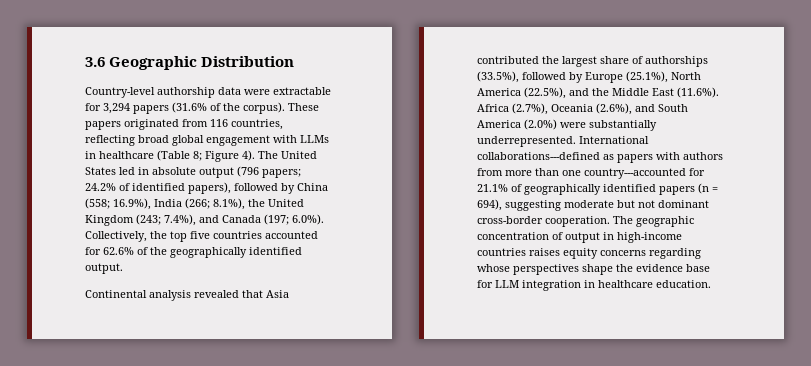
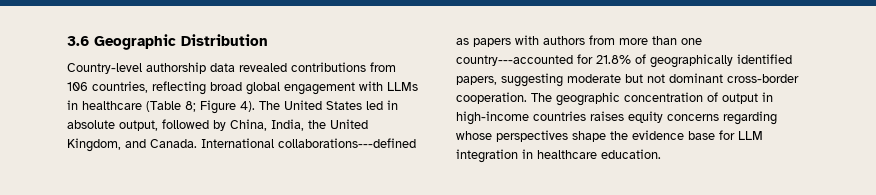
- Country-level authorship data were extractable for 3,294 papers (31.6% of the corpus). These papers originated from 116 countries, reflecting broad global engagement with LLMs in healthcare (Table 8; Figure 4).
+ Country-level authorship data revealed contributions from 106 countries, reflecting broad global engagement with LLMs in healthcare (Table 8; Figure 4).
- The United States led in absolute output (796 papers; 24.2% of identified papers), followed by China (558; 16.9%), India (266; 8.1%), the United Kingdom (243; 7.4%), and Canada (197; 6.0%). Collectively, the top five countries accounted for 62.6% of the geographically identified output.
- Continental analysis revealed that Asia contributed the largest share of authorships (33.5%), followed by Europe (25.1%), North America (22.5%), and the Middle East (11.6%). Africa (2.7%), Oceania (2.6%), and South America (2.0%) were substantially underrepresented.
+ The United States led in absolute output, followed by China, India, the United Kingdom, and Canada.
- International collaborations---defined as papers with authors from more than one country---accounted for 21.1% of geographically identified papers (n = 694), suggesting moderate but not dominant cross-border cooperation.
+ International collaborations---defined as papers with authors from more than one country---accounted for 21.8% of geographically identified papers, suggesting moderate but not dominant cross-border cooperation.

